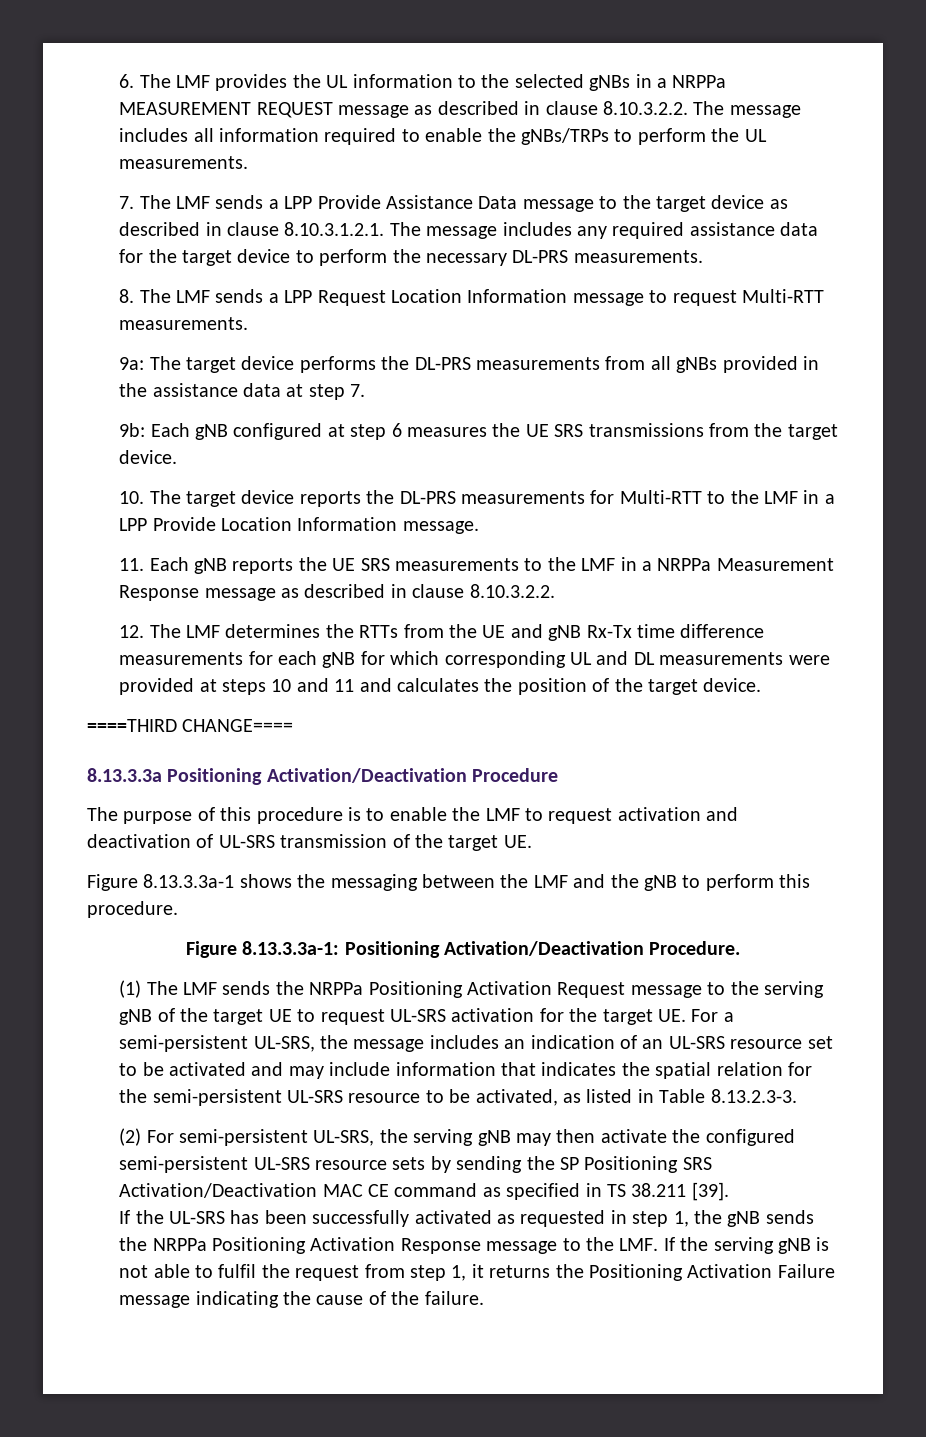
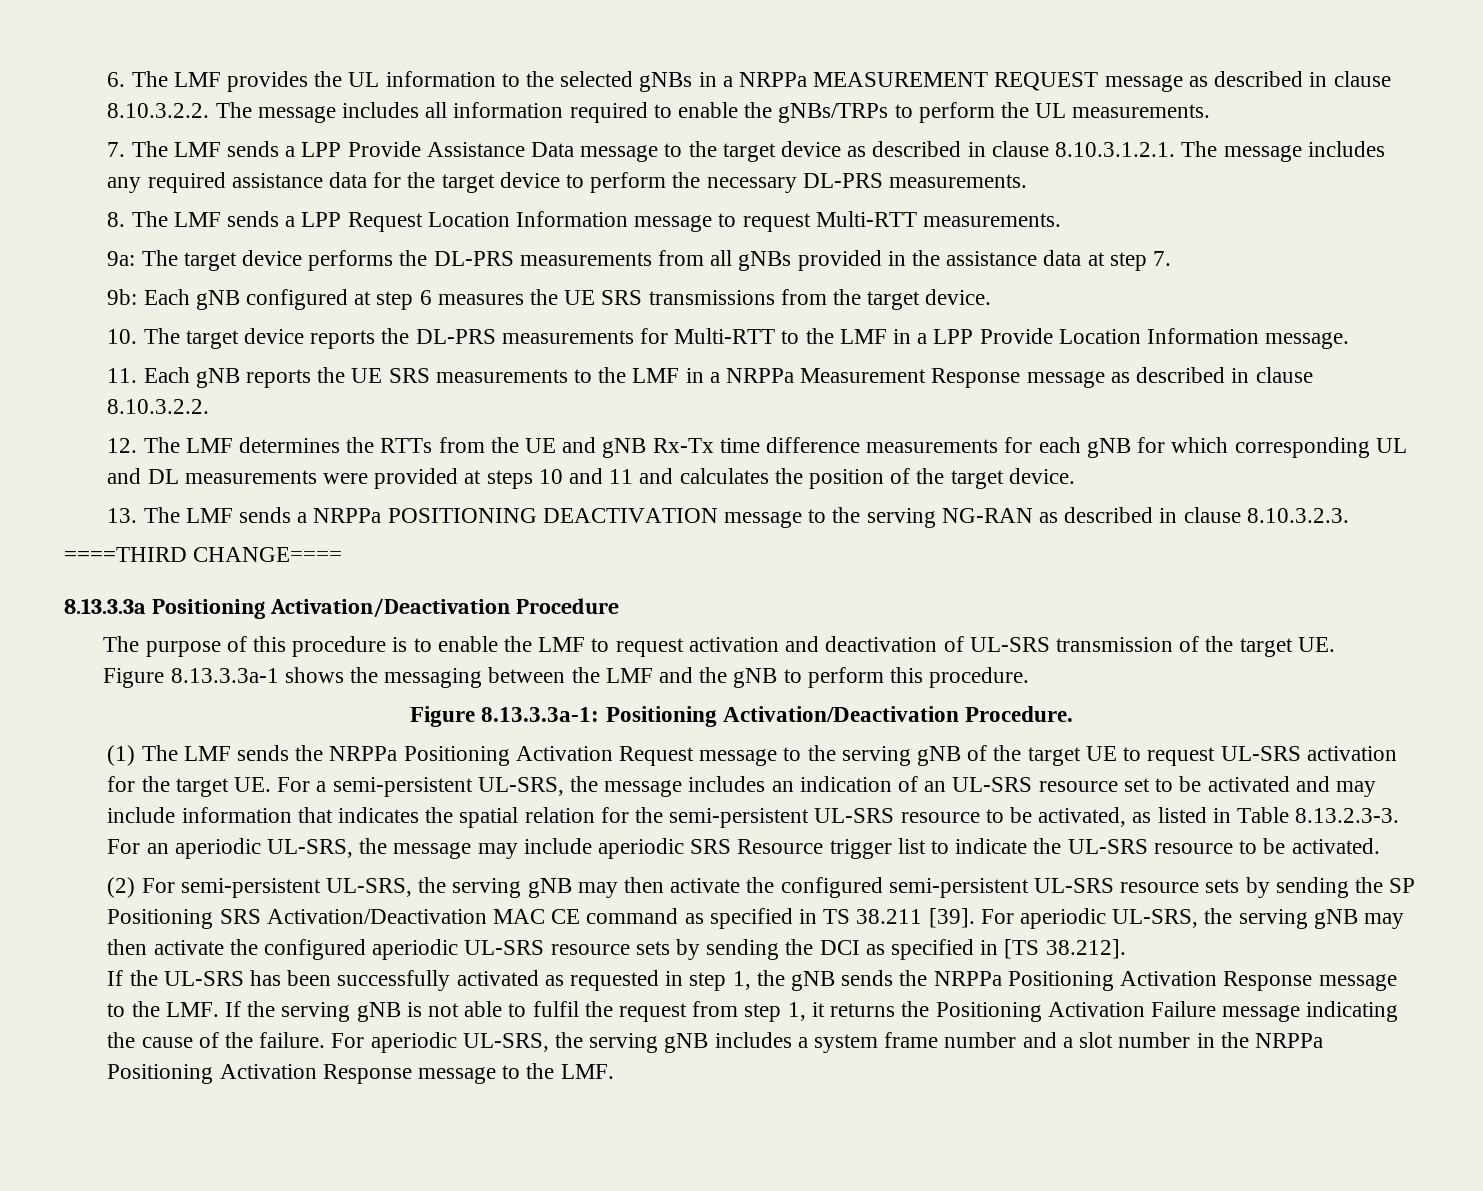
+ 13. The LMF sends a NRPPa POSITIONING DEACTIVATION message to the serving NG-RAN as described in clause 8.10.3.2.3.
- (1) The LMF sends the NRPPa Positioning Activation Request message to the serving gNB of the target UE to request UL-SRS activation for the target UE. For a semi-persistent UL-SRS, the message includes an indication of an UL-SRS resource set to be activated and may include information that indicates the spatial relation for the semi-persistent UL-SRS resource to be activated, as listed in Table 8.13.2.3-3.
+ (1) The LMF sends the NRPPa Positioning Activation Request message to the serving gNB of the target UE to request UL-SRS activation for the target UE. For a semi-persistent UL-SRS, the message includes an indication of an UL-SRS resource set to be activated and may include information that indicates the spatial relation for the semi-persistent UL-SRS resource to be activated, as listed in Table 8.13.2.3-3. For an aperiodic UL-SRS, the message may include aperiodic SRS Resource trigger list to indicate the UL-SRS resource to be activated.
+ For aperiodic UL-SRS, the serving gNB may then activate the configured aperiodic UL-SRS resource sets by sending the DCI as specified in [TS 38.212].
+ For aperiodic UL-SRS, the serving gNB includes a system frame number and a slot number in the NRPPa Positioning Activation Response message to the LMF.

